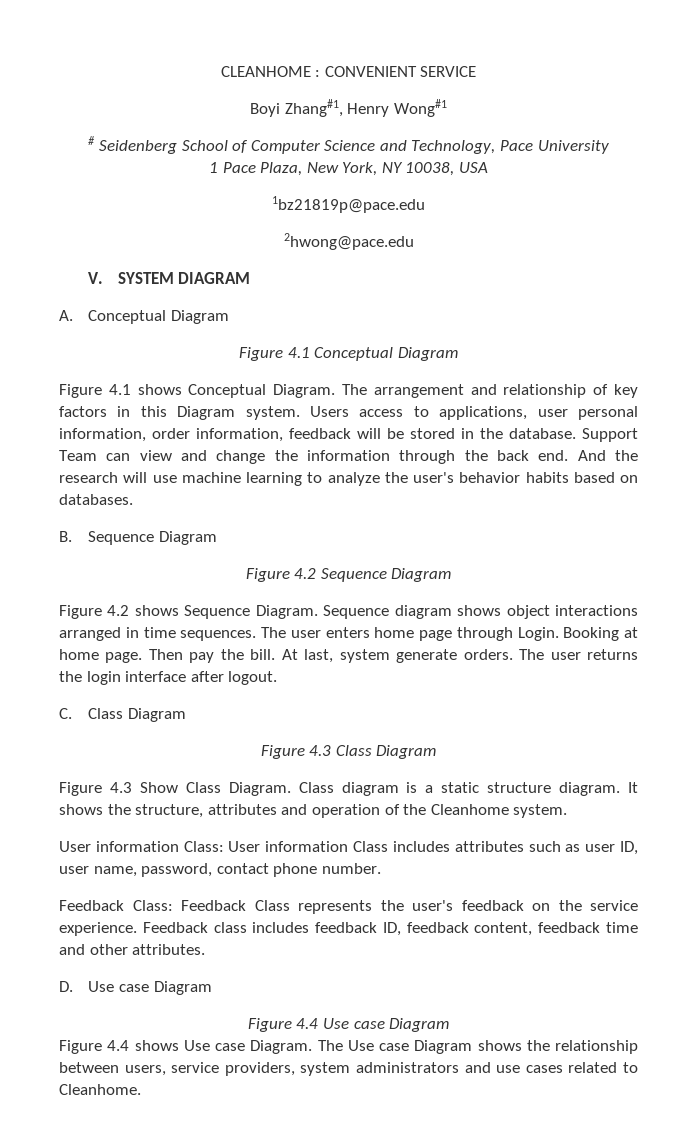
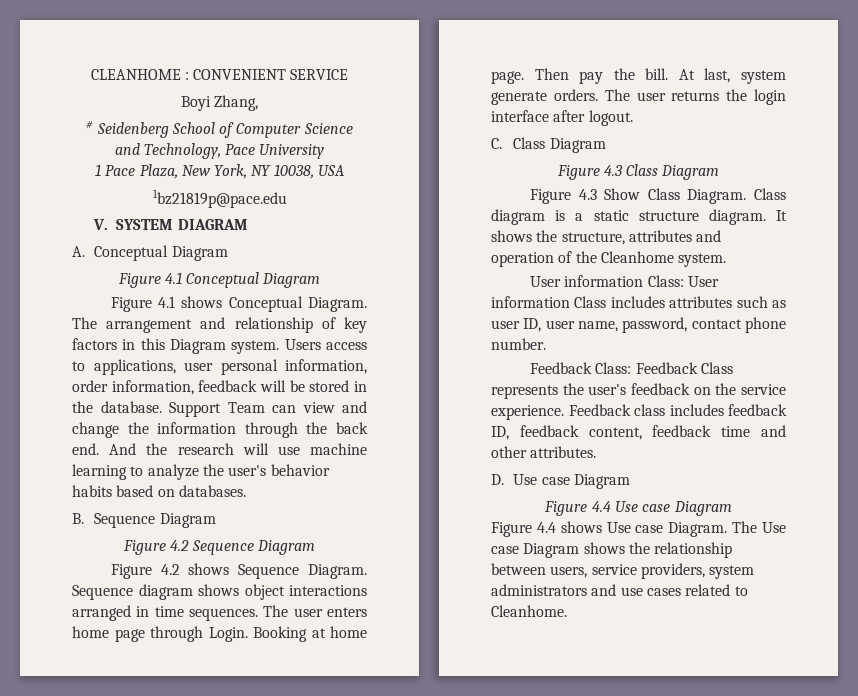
- Boyi Zhang#1, Henry Wong#1
+ Boyi Zhang,
- 2hwong@pace.edu

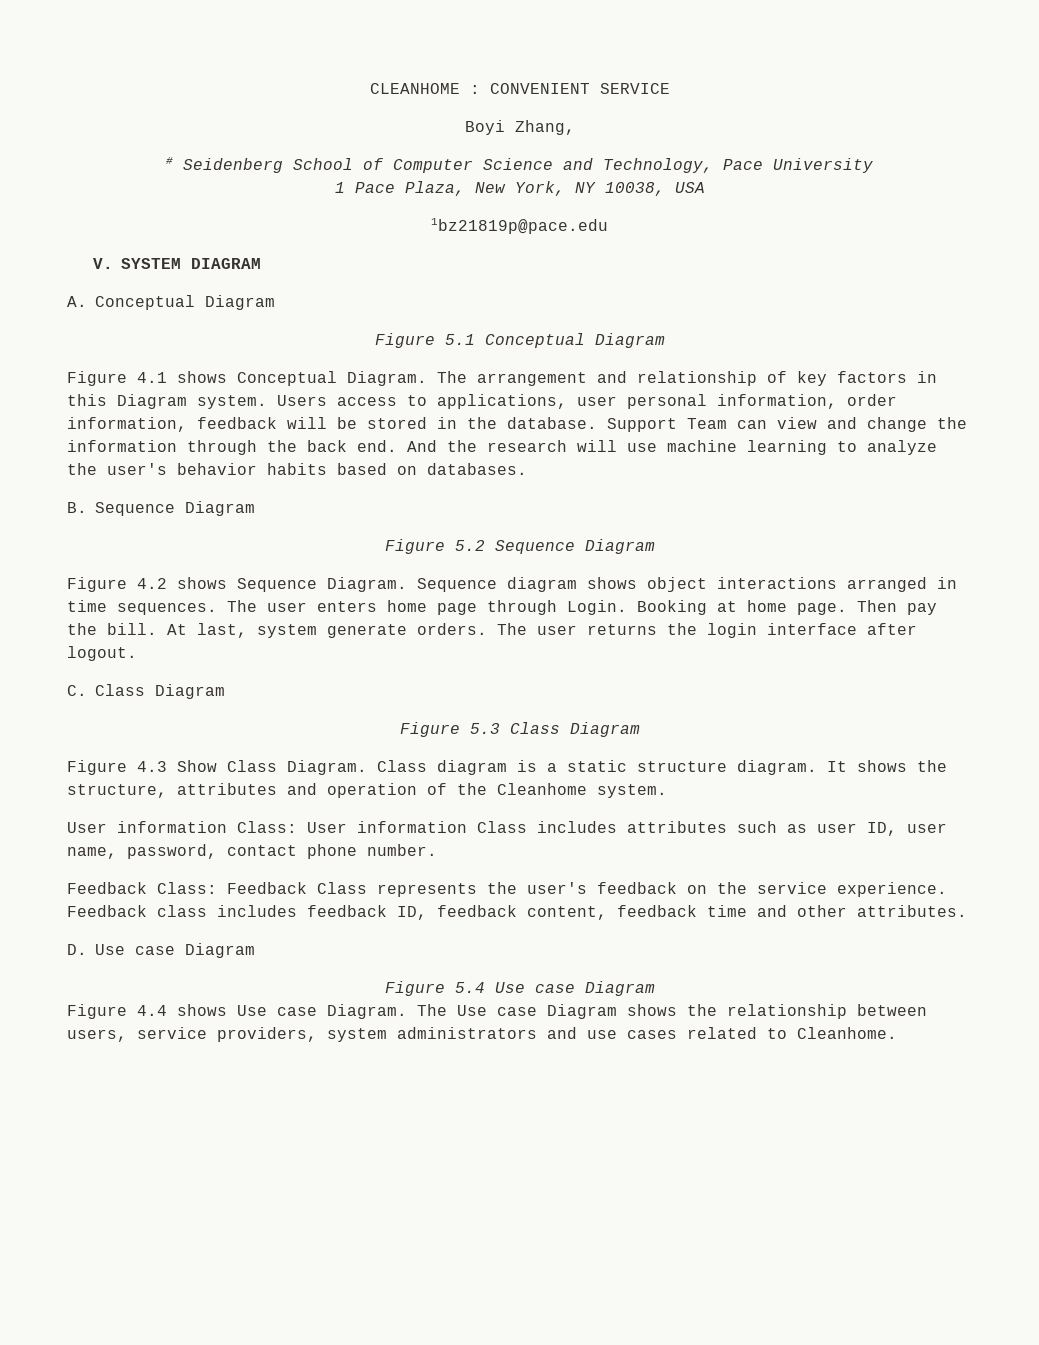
- Figure 4.1 Conceptual Diagram
+ Figure 5.1 Conceptual Diagram
- Figure 4.2 Sequence Diagram
+ Figure 5.2 Sequence Diagram
- Figure 4.3 Class Diagram
+ Figure 5.3 Class Diagram
- Figure 4.4 Use case Diagram
+ Figure 5.4 Use case Diagram

